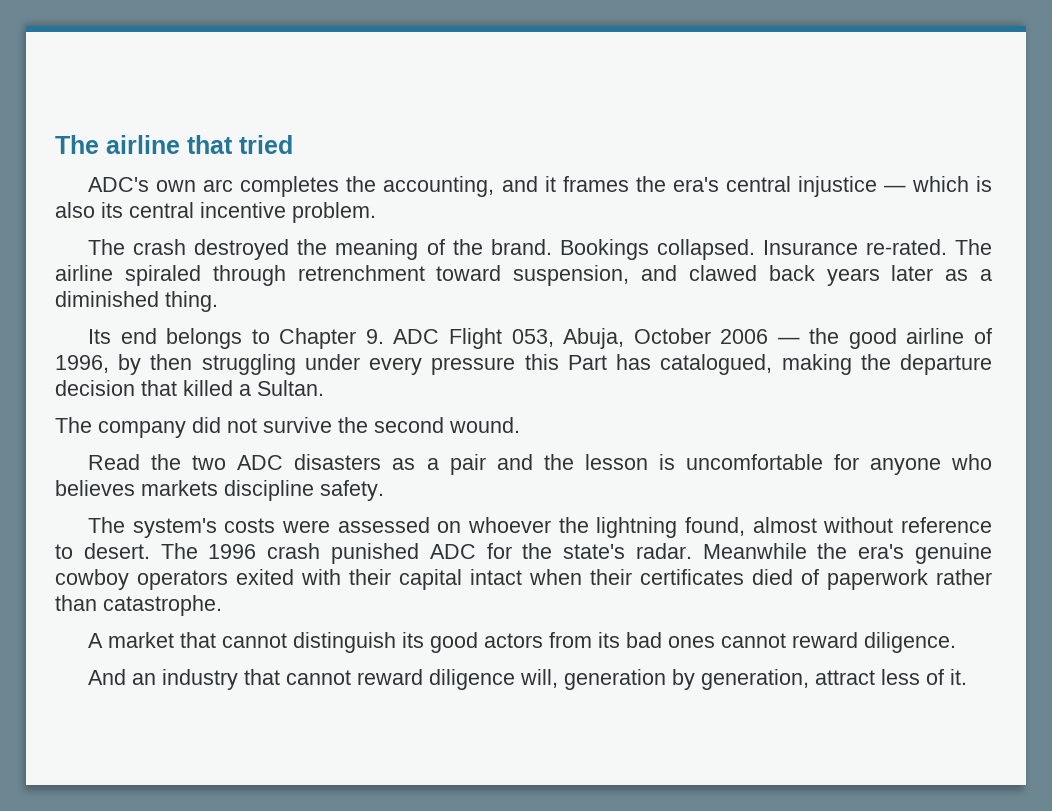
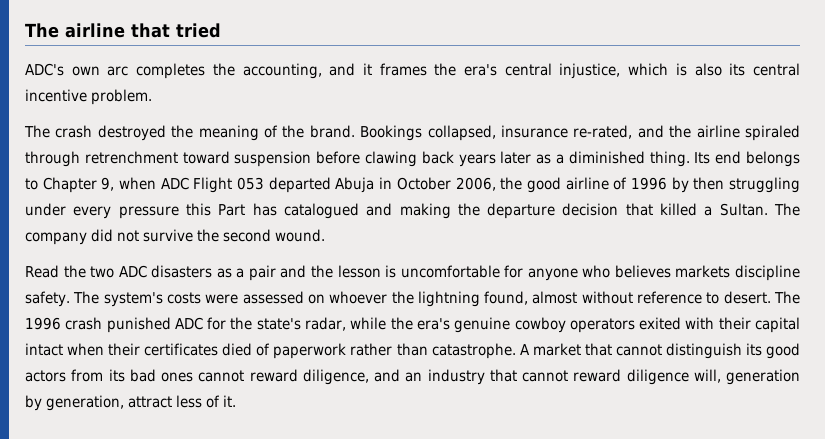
- ADC's own arc completes the accounting, and it frames the era's central injustice — which is also its central incentive problem.
+ ADC's own arc completes the accounting, and it frames the era's central injustice, which is also its central incentive problem.
- Bookings collapsed. Insurance re-rated. The airline spiraled through retrenchment toward suspension, and clawed back years later as a diminished thing.
- Its end belongs to Chapter 9. ADC Flight 053, Abuja, October 2006 — the good airline of 1996, by then struggling under every pressure this Part has catalogued, making the departure decision that killed a Sultan.
- The company did not survive the second wound.
+ Bookings collapsed, insurance re-rated, and the airline spiraled through retrenchment toward suspension before clawing back years later as a diminished thing. Its end belongs to Chapter 9, when ADC Flight 053 departed Abuja in October 2006, the good airline of 1996 by then struggling under every pressure this Part has catalogued and making the departure decision that killed a Sultan. The company did not survive the second wound.
- Read the two ADC disasters as a pair and the lesson is uncomfortable for anyone who believes markets discipline safety.
- The system's costs were assessed on whoever the lightning found, almost without reference to desert.
+ Read the two ADC disasters as a pair and the lesson is uncomfortable for anyone who believes markets discipline safety. The system's costs were assessed on whoever the lightning found, almost without reference to desert.
- The 1996 crash punished ADC for the state's radar. Meanwhile the era's genuine cowboy operators exited with their capital intact when their certificates died of paperwork rather than catastrophe.
- A market that cannot distinguish its good actors from its bad ones cannot reward diligence.
- And an industry that cannot reward diligence will, generation by generation, attract less of it.
+ The 1996 crash punished ADC for the state's radar, while the era's genuine cowboy operators exited with their capital intact when their certificates died of paperwork rather than catastrophe. A market that cannot distinguish its good actors from its bad ones cannot reward diligence, and an industry that cannot reward diligence will, generation by generation, attract less of it.

